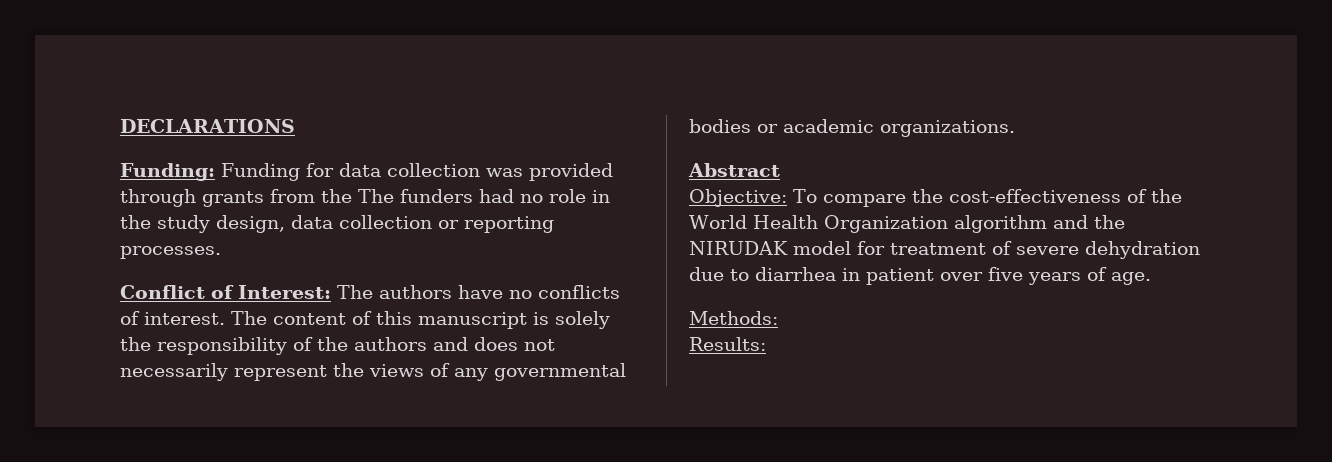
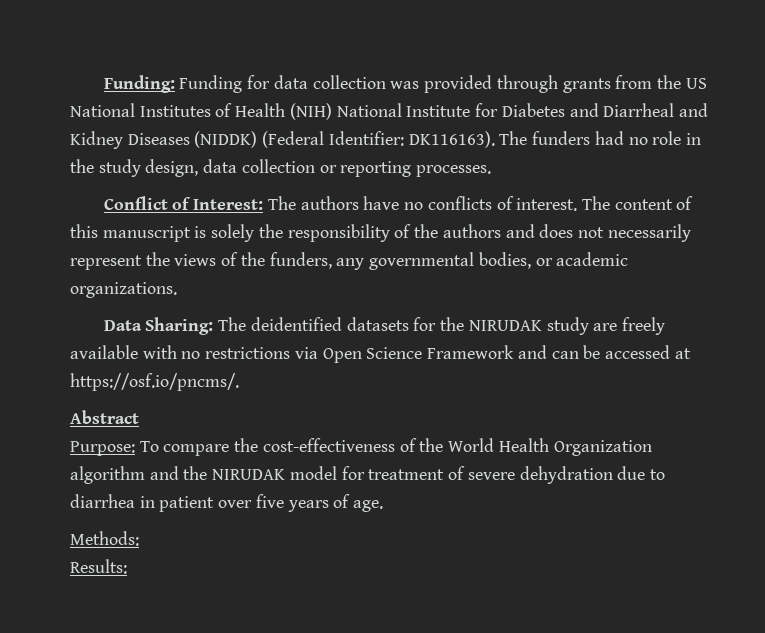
- DECLARATIONS
- Funding: Funding for data collection was provided through grants from the The funders had no role in the study design, data collection or reporting processes.
+ Funding: Funding for data collection was provided through grants from the US National Institutes of Health (NIH) National Institute for Diabetes and Diarrheal and Kidney Diseases (NIDDK) (Federal Identifier: DK116163). The funders had no role in the study design, data collection or reporting processes.
- The content of this manuscript is solely the responsibility of the authors and does not necessarily represent the views of any governmental bodies or academic organizations.
+ The content of this manuscript is solely the responsibility of the authors and does not necessarily represent the views of the funders, any governmental bodies, or academic organizations.
+ Data Sharing: The deidentified datasets for the NIRUDAK study are freely available with no restrictions via Open Science Framework and can be accessed at https://osf.io/pncms/.
- Objective: To compare the cost-effectiveness of the World Health Organization algorithm and the NIRUDAK model for treatment of severe dehydration due to diarrhea in patient over five years of age.
+ Purpose: To compare the cost-effectiveness of the World Health Organization algorithm and the NIRUDAK model for treatment of severe dehydration due to diarrhea in patient over five years of age.

